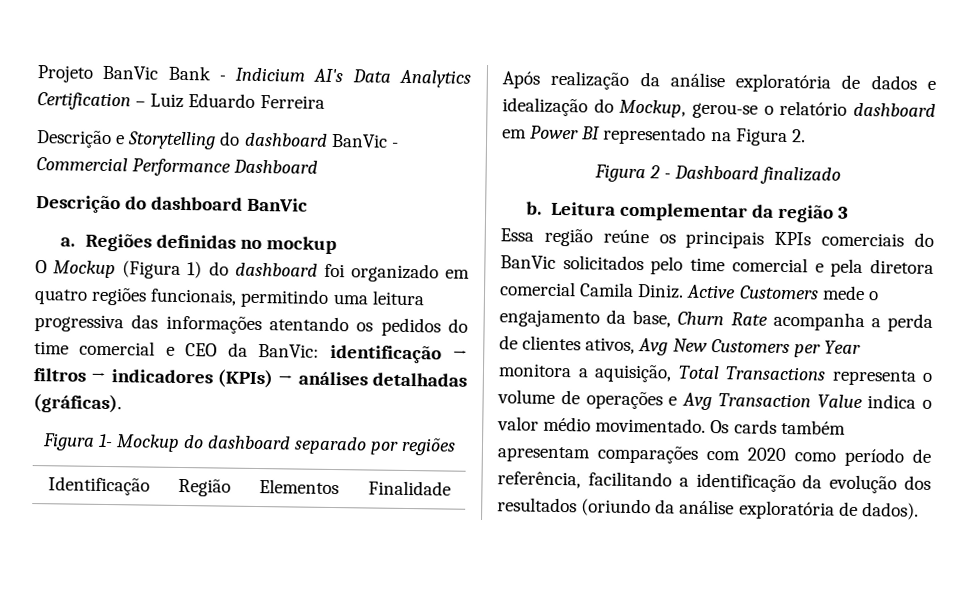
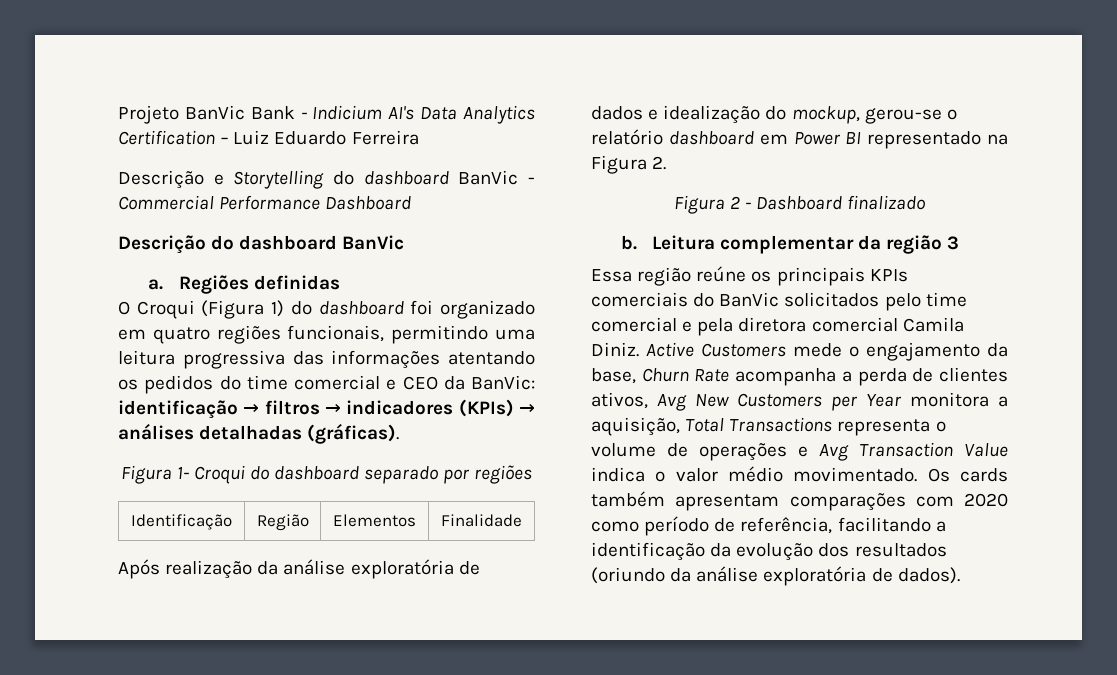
- Regiões definidas no mockup
+ Regiões definidas
- O Mockup (Figura 1) do dashboard foi organizado em quatro regiões funcionais, permitindo uma leitura progressiva das informações atentando os pedidos do time comercial e CEO da BanVic: identificação → filtros → indicadores (KPIs) → análises detalhadas (gráficas).
+ O Croqui (Figura 1) do dashboard foi organizado em quatro regiões funcionais, permitindo uma leitura progressiva das informações atentando os pedidos do time comercial e CEO da BanVic: identificação → filtros → indicadores (KPIs) → análises detalhadas (gráficas).
- Figura 1- Mockup do dashboard separado por regiões
+ Figura 1- Croqui do dashboard separado por regiões
- Após realização da análise exploratória de dados e idealização do Mockup, gerou-se o relatório dashboard em Power BI representado na Figura 2.
+ Após realização da análise exploratória de dados e idealização do mockup, gerou-se o relatório dashboard em Power BI representado na Figura 2.

